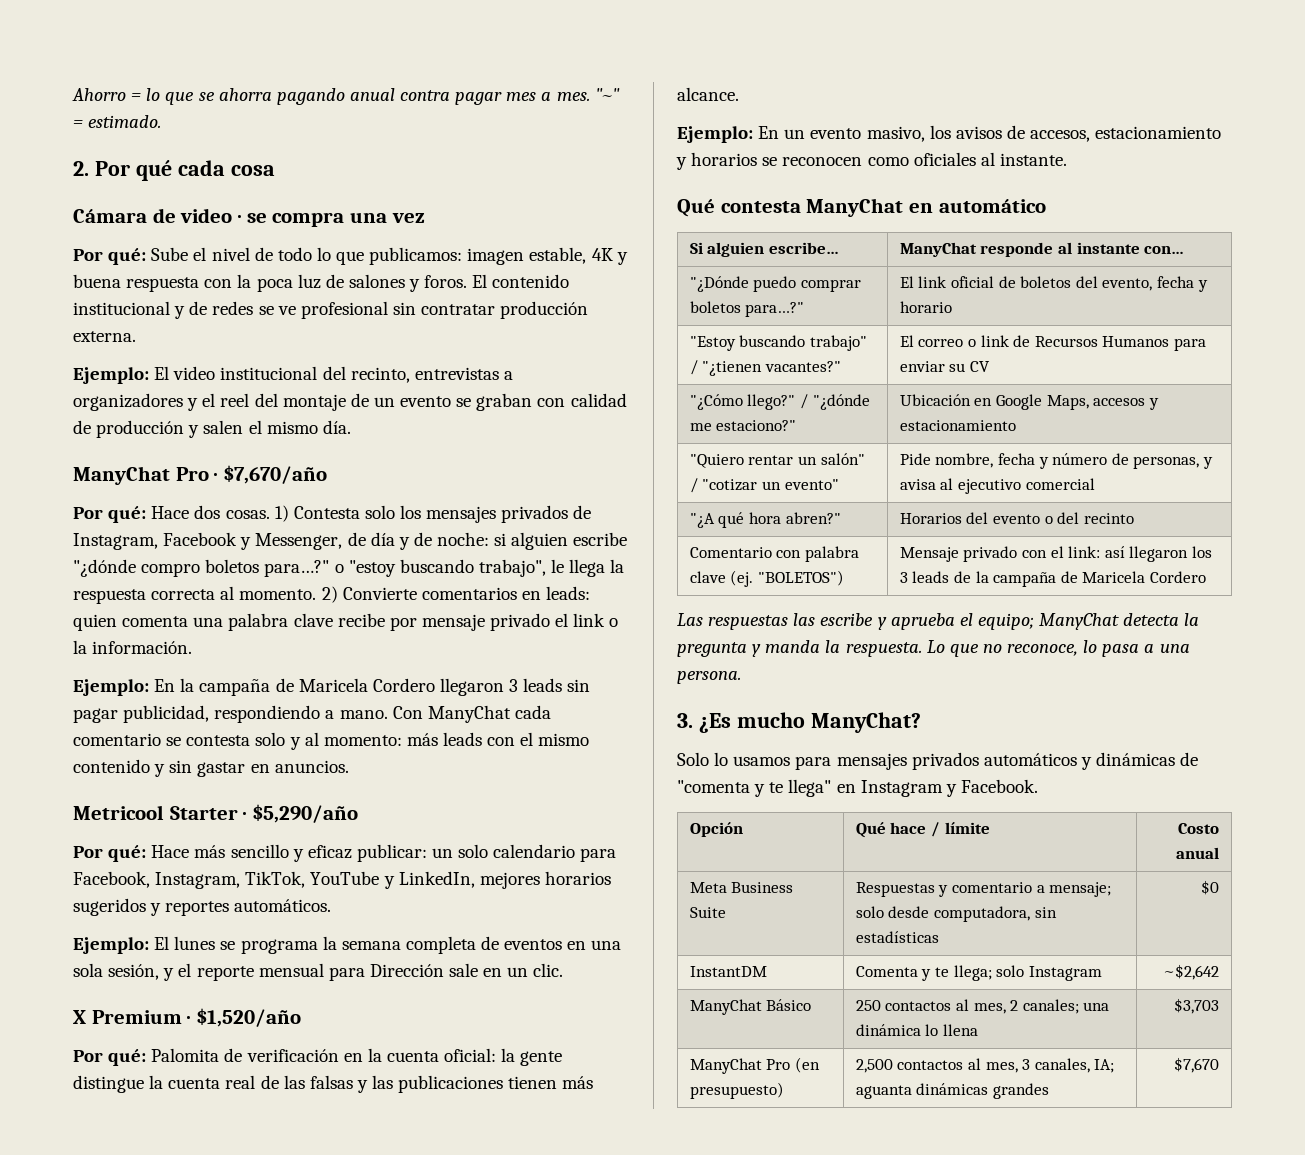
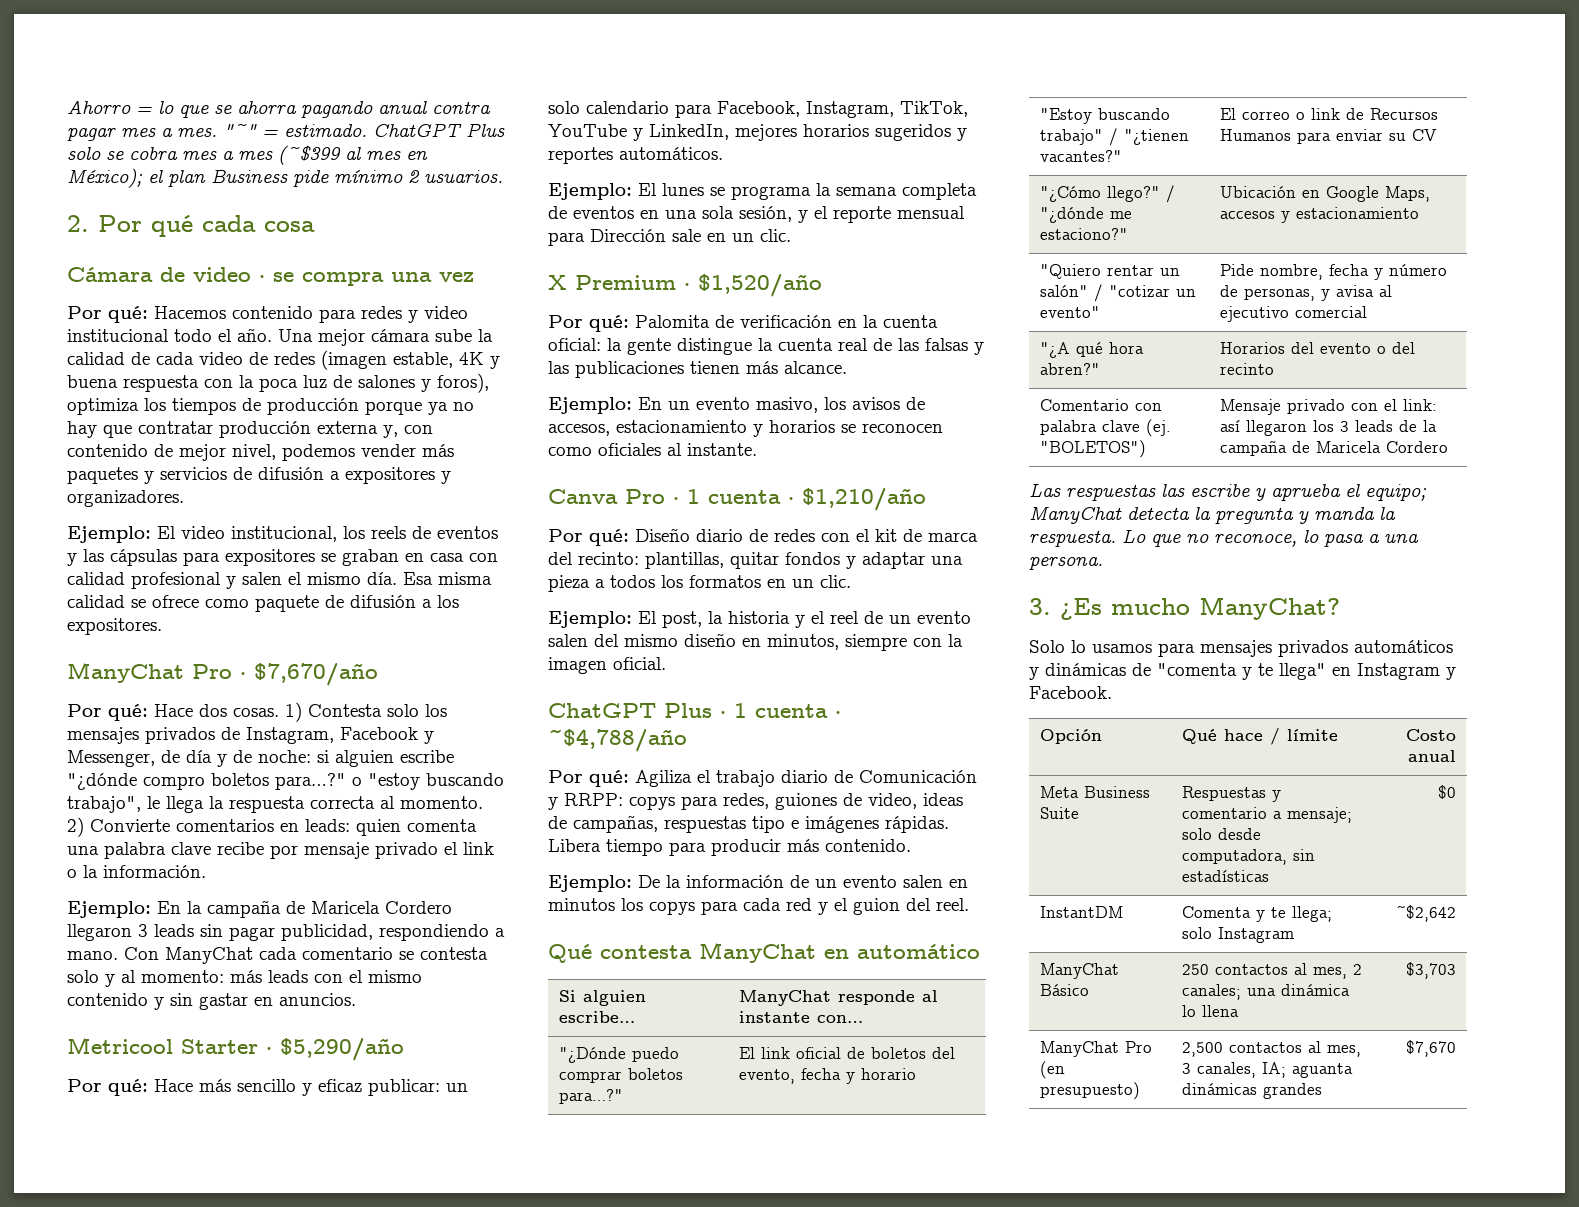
+ ChatGPT Plus solo se cobra mes a mes (~$399 al mes en México); el plan Business pide mínimo 2 usuarios.
- Por qué: Sube el nivel de todo lo que publicamos: imagen estable, 4K y buena respuesta con la poca luz de salones y foros. El contenido institucional y de redes se ve profesional sin contratar producción externa.
- Ejemplo: El video institucional del recinto, entrevistas a organizadores y el reel del montaje de un evento se graban con calidad de producción y salen el mismo día.
+ Por qué: Hacemos contenido para redes y video institucional todo el año. Una mejor cámara sube la calidad de cada video de redes (imagen estable, 4K y buena respuesta con la poca luz de salones y foros), optimiza los tiempos de producción porque ya no hay que contratar producción externa y, con contenido de mejor nivel, podemos vender más paquetes y servicios de difusión a expositores y organizadores.
+ Ejemplo: El video institucional, los reels de eventos y las cápsulas para expositores se graban en casa con calidad profesional y salen el mismo día. Esa misma calidad se ofrece como paquete de difusión a los expositores.
+ Canva Pro · 1 cuenta · $1,210/año
+ Por qué: Diseño diario de redes con el kit de marca del recinto: plantillas, quitar fondos y adaptar una pieza a todos los formatos en un clic.
+ Ejemplo: El post, la historia y el reel de un evento salen del mismo diseño en minutos, siempre con la imagen oficial.
+ ChatGPT Plus · 1 cuenta · ~$4,788/año
+ Por qué: Agiliza el trabajo diario de Comunicación y RRPP: copys para redes, guiones de video, ideas de campañas, respuestas tipo e imágenes rápidas. Libera tiempo para producir más contenido.
+ Ejemplo: De la información de un evento salen en minutos los copys para cada red y el guion del reel.

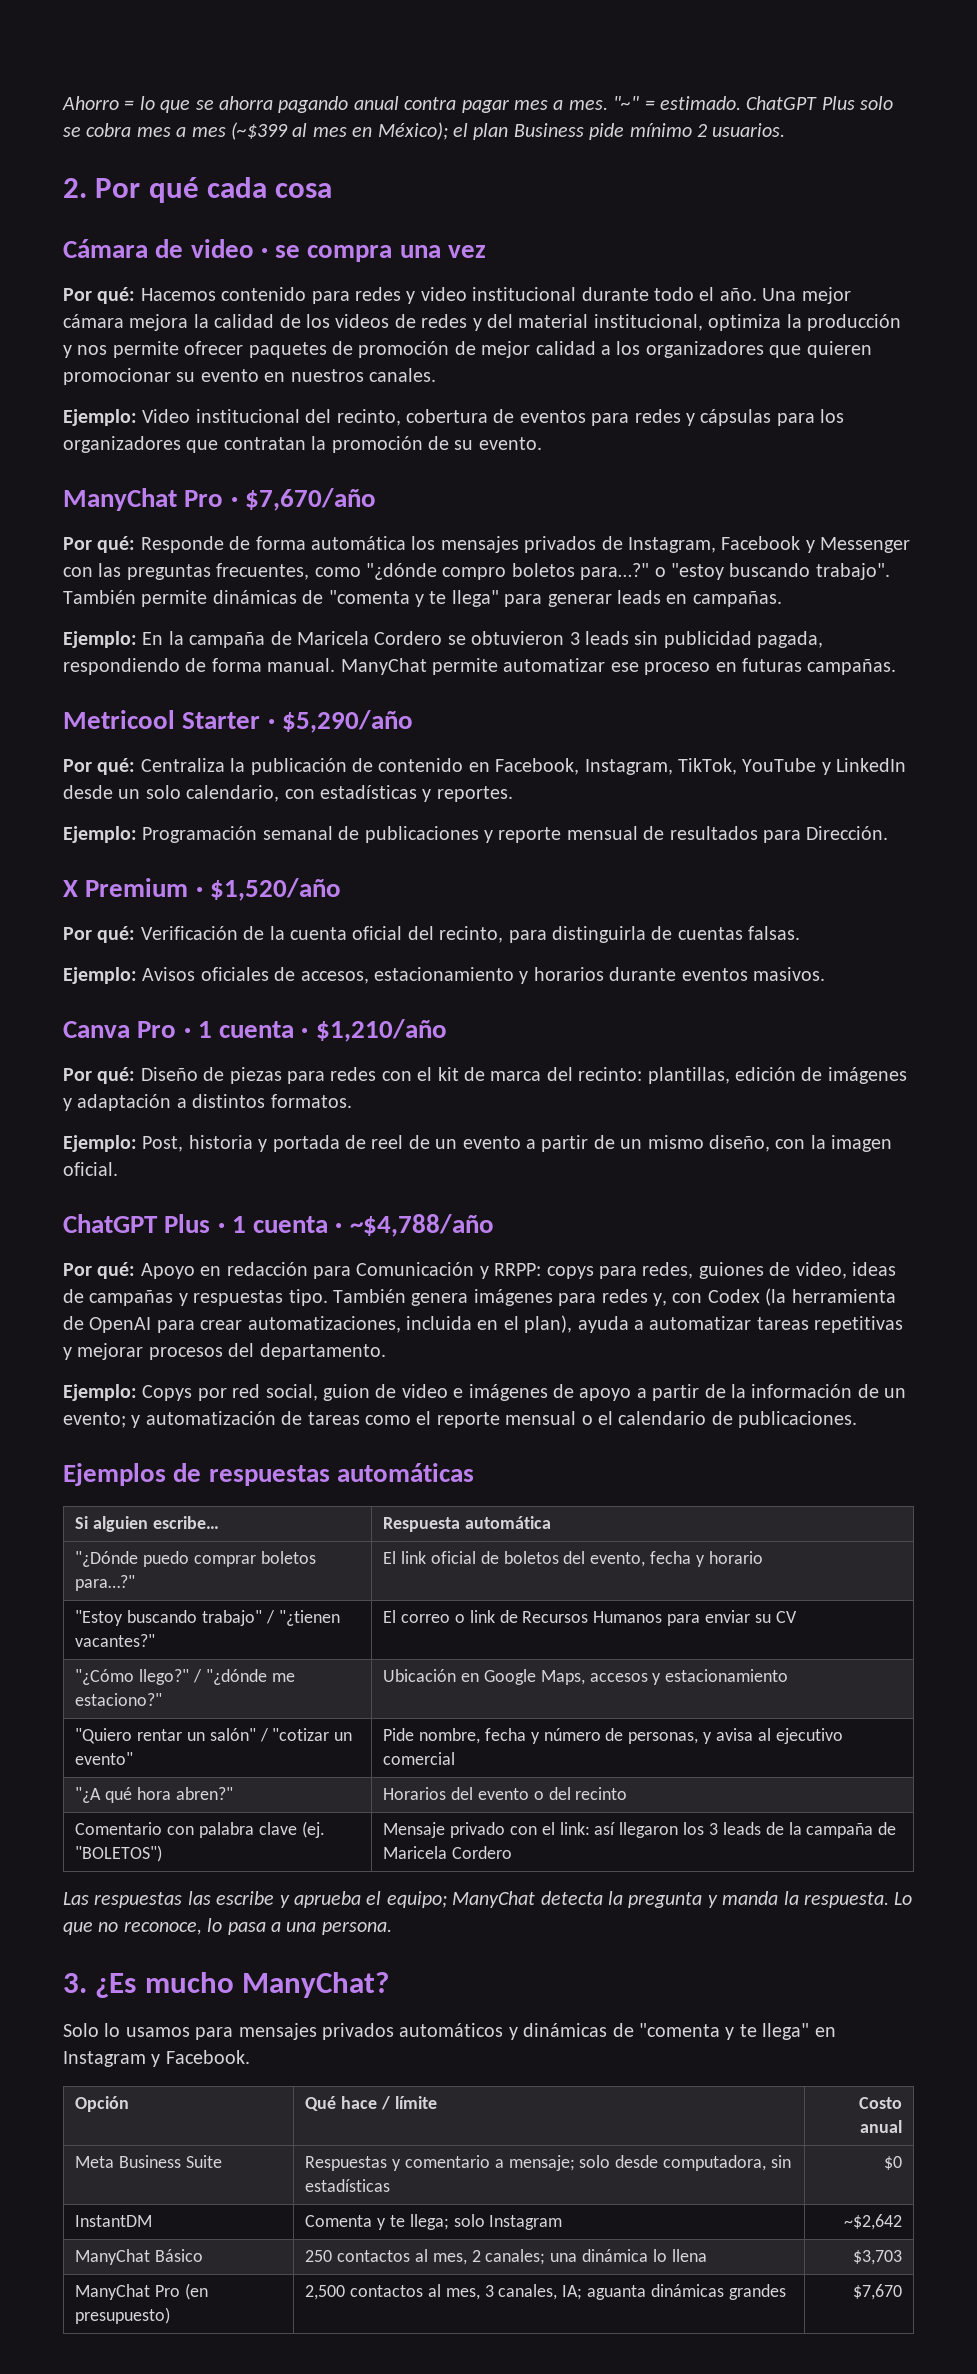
- Por qué: Hacemos contenido para redes y video institucional todo el año.
+ Por qué: Hacemos contenido para redes y video institucional durante todo el año.
- Una mejor cámara sube la calidad de cada video de redes (imagen estable, 4K y buena respuesta con la poca luz de salones y foros), optimiza los tiempos de producción porque ya no hay que contratar producción externa y, con contenido de mejor nivel, podemos vender más paquetes y servicios de difusión a expositores y organizadores.
- Ejemplo: El video institucional, los reels de eventos y las cápsulas para expositores se graban en casa con calidad profesional y salen el mismo día. Esa misma calidad se ofrece como paquete de difusión a los expositores.
+ Una mejor cámara mejora la calidad de los videos de redes y del material institucional, optimiza la producción y nos permite ofrecer paquetes de promoción de mejor calidad a los organizadores que quieren promocionar su evento en nuestros canales.
+ Ejemplo: Video institucional del recinto, cobertura de eventos para redes y cápsulas para los organizadores que contratan la promoción de su evento.
- Por qué: Hace dos cosas. 1) Contesta solo los mensajes privados de Instagram, Facebook y Messenger, de día y de noche: si alguien escribe "¿dónde compro boletos para…?" o "estoy buscando trabajo", le llega la respuesta correcta al momento. 2) Convierte comentarios en leads: quien comenta una palabra clave recibe por mensaje privado el link o la información.
+ Por qué: Responde de forma automática los mensajes privados de Instagram, Facebook y Messenger con las preguntas frecuentes, como "¿dónde compro boletos para…?" o "estoy buscando trabajo". También permite dinámicas de "comenta y te llega" para generar leads en campañas.
- Ejemplo: En la campaña de Maricela Cordero llegaron 3 leads sin pagar publicidad, respondiendo a mano. Con ManyChat cada comentario se contesta solo y al momento: más leads con el mismo contenido y sin gastar en anuncios.
+ Ejemplo: En la campaña de Maricela Cordero se obtuvieron 3 leads sin publicidad pagada, respondiendo de forma manual. ManyChat permite automatizar ese proceso en futuras campañas.
- Por qué: Hace más sencillo y eficaz publicar: un solo calendario para Facebook, Instagram, TikTok, YouTube y LinkedIn, mejores horarios sugeridos y reportes automáticos.
- Ejemplo: El lunes se programa la semana completa de eventos en una sola sesión, y el reporte mensual para Dirección sale en un clic.
+ Por qué: Centraliza la publicación de contenido en Facebook, Instagram, TikTok, YouTube y LinkedIn desde un solo calendario, con estadísticas y reportes.
+ Ejemplo: Programación semanal de publicaciones y reporte mensual de resultados para Dirección.
- Por qué: Palomita de verificación en la cuenta oficial: la gente distingue la cuenta real de las falsas y las publicaciones tienen más alcance.
- Ejemplo: En un evento masivo, los avisos de accesos, estacionamiento y horarios se reconocen como oficiales al instante.
+ Por qué: Verificación de la cuenta oficial del recinto, para distinguirla de cuentas falsas.
+ Ejemplo: Avisos oficiales de accesos, estacionamiento y horarios durante eventos masivos.
- Por qué: Diseño diario de redes con el kit de marca del recinto: plantillas, quitar fondos y adaptar una pieza a todos los formatos en un clic.
- Ejemplo: El post, la historia y el reel de un evento salen del mismo diseño en minutos, siempre con la imagen oficial.
+ Por qué: Diseño de piezas para redes con el kit de marca del recinto: plantillas, edición de imágenes y adaptación a distintos formatos.
+ Ejemplo: Post, historia y portada de reel de un evento a partir de un mismo diseño, con la imagen oficial.
- Por qué: Agiliza el trabajo diario de Comunicación y RRPP: copys para redes, guiones de video, ideas de campañas, respuestas tipo e imágenes rápidas. Libera tiempo para producir más contenido.
- Ejemplo: De la información de un evento salen en minutos los copys para cada red y el guion del reel.
- Qué contesta ManyChat en automático
- Si alguien escribe… | ManyChat responde al instante con…
+ Por qué: Apoyo en redacción para Comunicación y RRPP: copys para redes, guiones de video, ideas de campañas y respuestas tipo. También genera imágenes para redes y, con Codex (la herramienta de OpenAI para crear automatizaciones, incluida en el plan), ayuda a automatizar tareas repetitivas y mejorar procesos del departamento.
+ Ejemplo: Copys por red social, guion de video e imágenes de apoyo a partir de la información de un evento; y automatización de tareas como el reporte mensual o el calendario de publicaciones.
+ Ejemplos de respuestas automáticas
+ Si alguien escribe… | Respuesta automática

